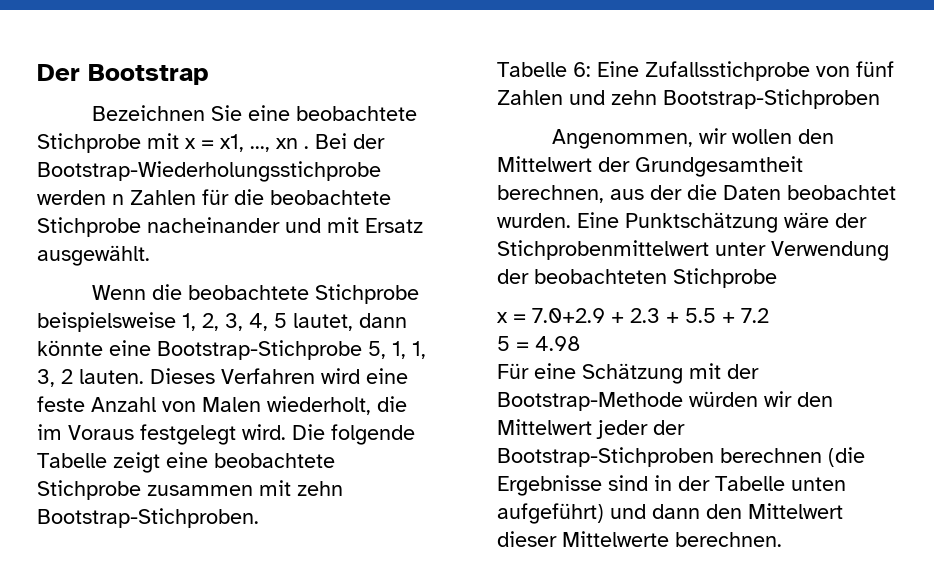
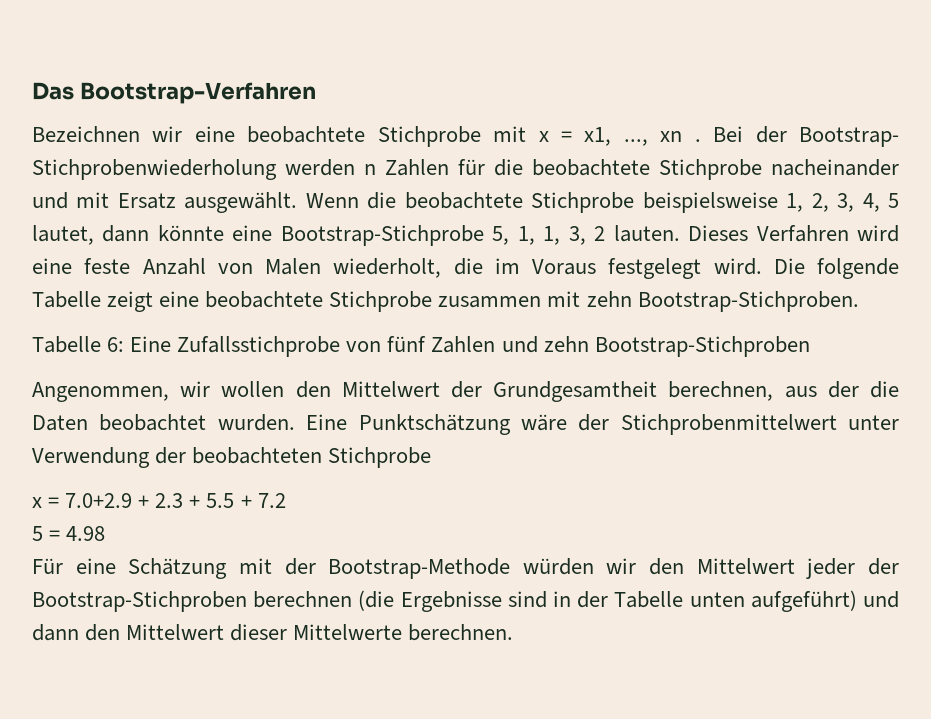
- Der Bootstrap
+ Das Bootstrap-Verfahren
- Bezeichnen Sie eine beobachtete Stichprobe mit x = x1, ..., xn .
+ Bezeichnen wir eine beobachtete Stichprobe mit x = x1, ..., xn .
- Bei der Bootstrap-Wiederholungsstichprobe werden n Zahlen für die beobachtete Stichprobe nacheinander und mit Ersatz ausgewählt.
- Wenn die beobachtete Stichprobe beispielsweise 1, 2, 3, 4, 5 lautet, dann könnte eine Bootstrap-Stichprobe 5, 1, 1, 3, 2 lauten.
+ Bei der Bootstrap- Stichprobenwiederholung werden n Zahlen für die beobachtete Stichprobe nacheinander und mit Ersatz ausgewählt. Wenn die beobachtete Stichprobe beispielsweise 1, 2, 3, 4, 5 lautet, dann könnte eine Bootstrap-Stichprobe 5, 1, 1, 3, 2 lauten.

